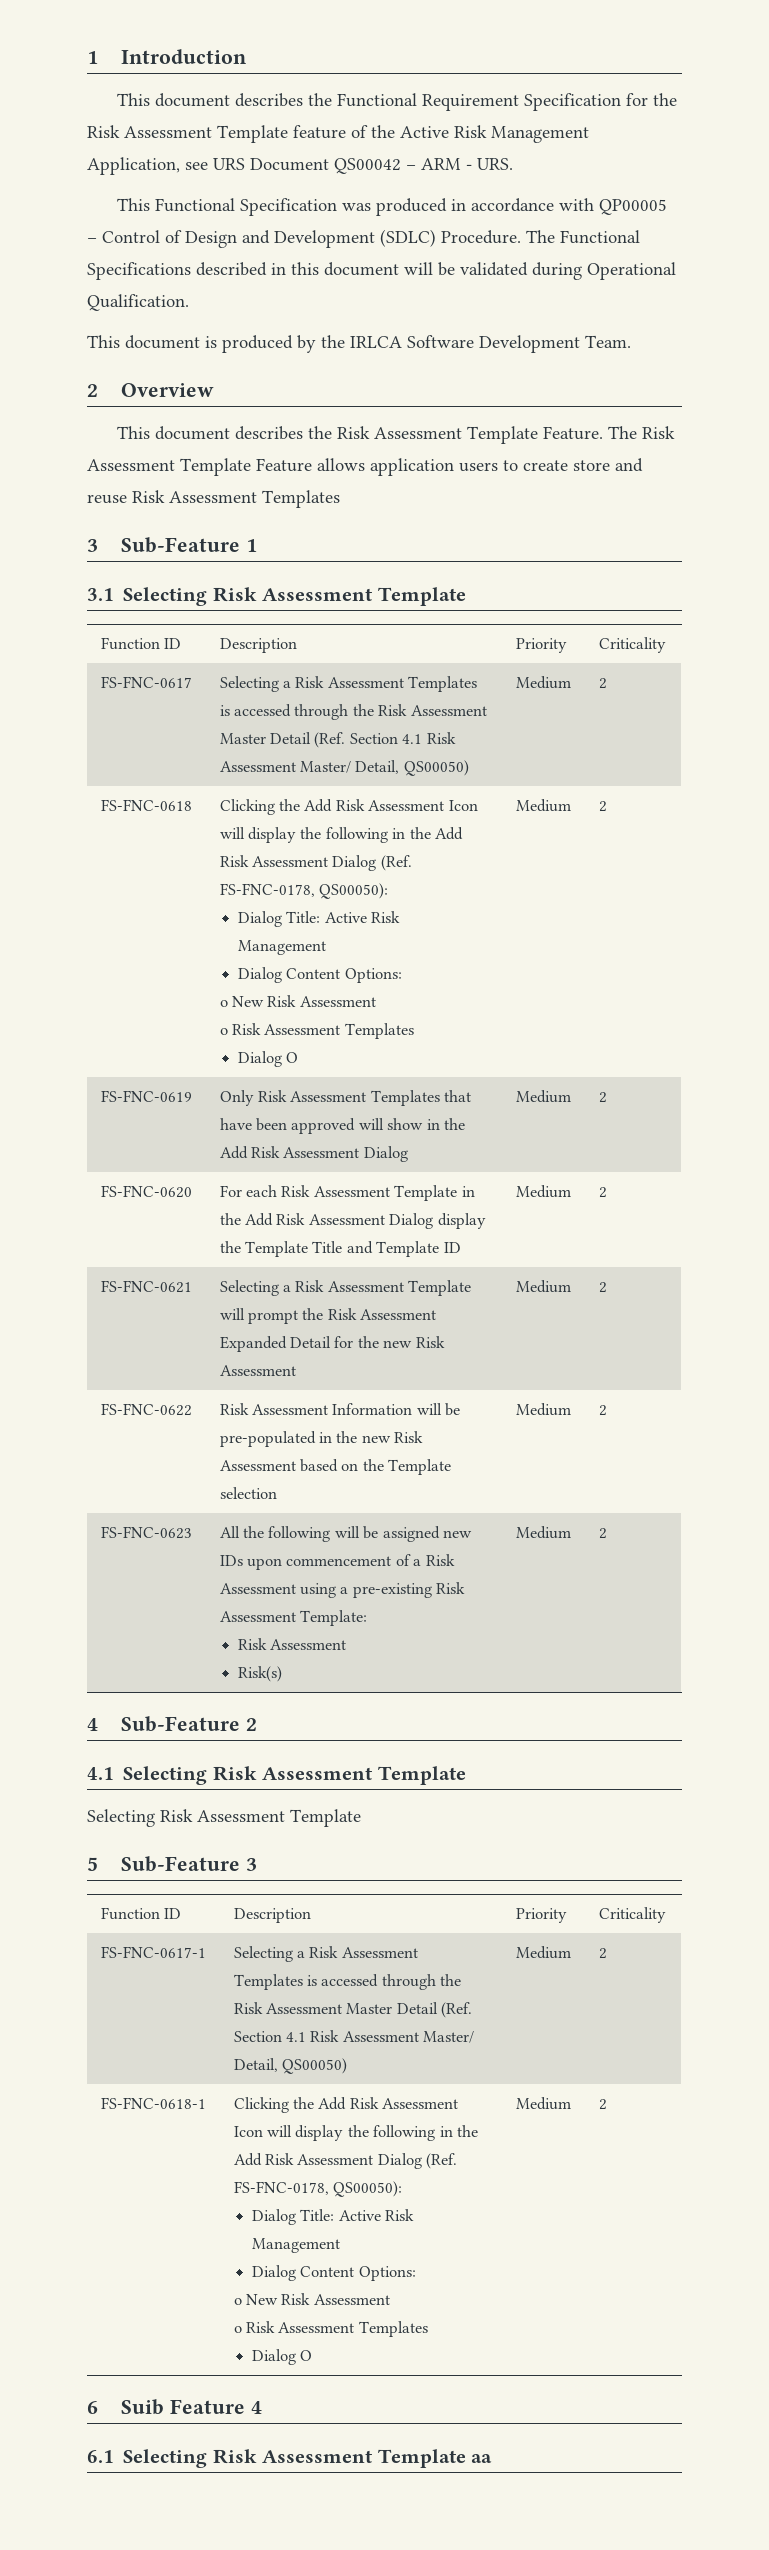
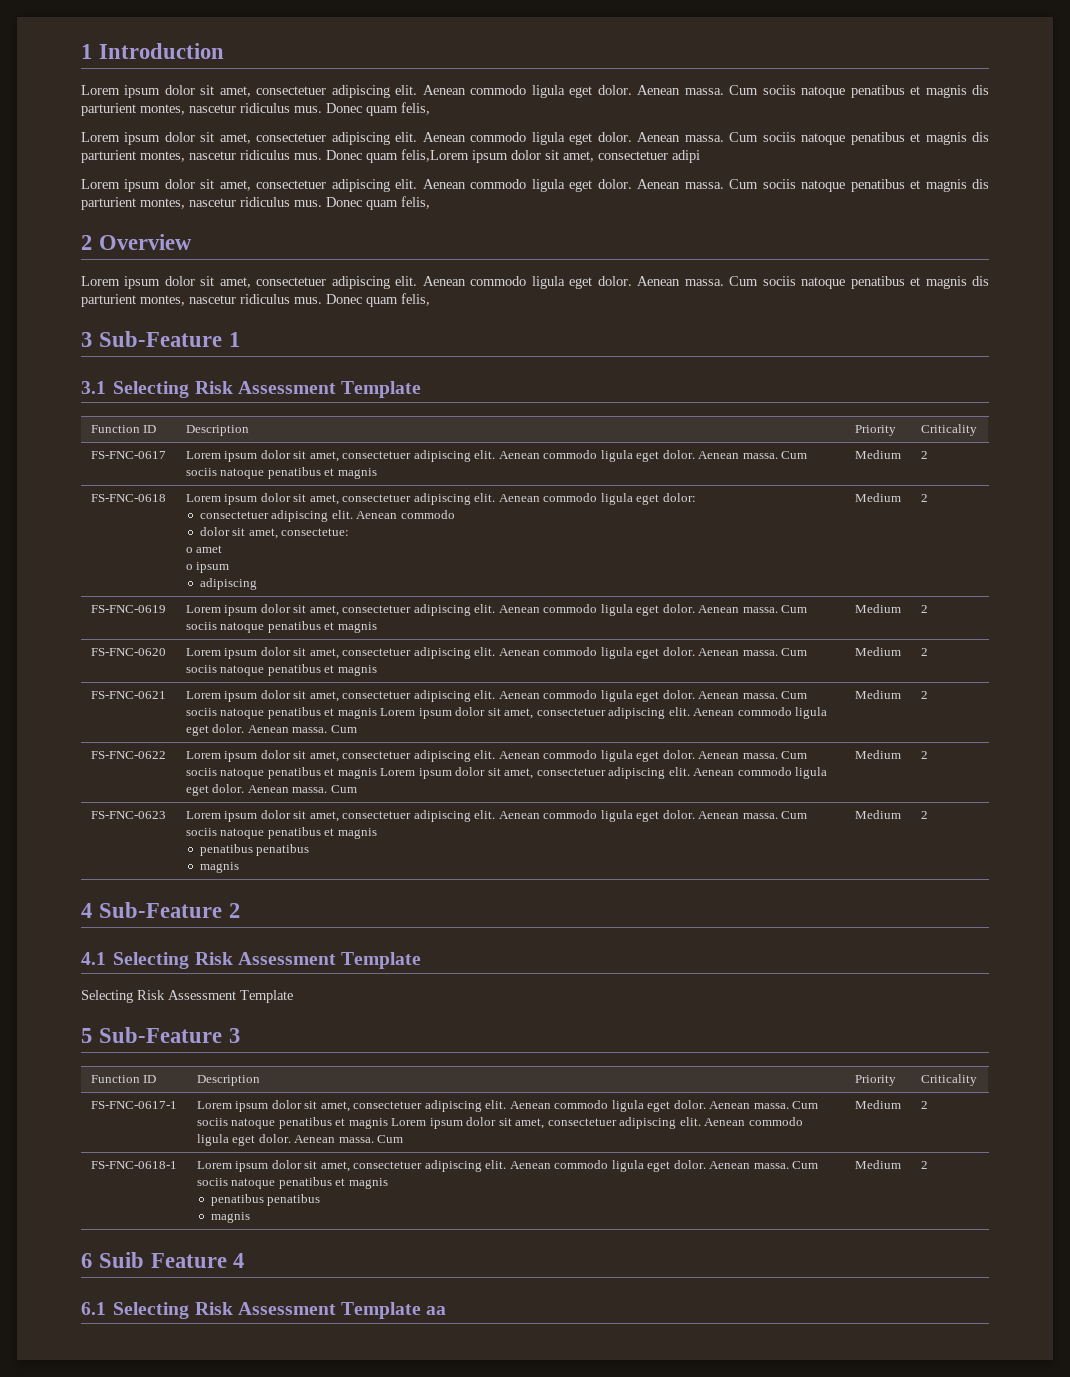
  1 Introduction
- This document describes the Functional Requirement Specification for the Risk Assessment Template feature of the Active Risk Management Application, see URS Document QS00042 – ARM - URS.
- This Functional Specification was produced in accordance with QP00005 – Control of Design and Development (SDLC) Procedure. The Functional Specifications described in this document will be validated during Operational Qualification.
- This document is produced by the IRLCA Software Development Team.
+ Lorem ipsum dolor sit amet, consectetuer adipiscing elit. Aenean commodo ligula eget dolor. Aenean massa. Cum sociis natoque penatibus et magnis dis parturient montes, nascetur ridiculus mus. Donec quam felis,
+ Lorem ipsum dolor sit amet, consectetuer adipiscing elit. Aenean commodo ligula eget dolor. Aenean massa. Cum sociis natoque penatibus et magnis dis parturient montes, nascetur ridiculus mus. Donec quam felis,Lorem ipsum dolor sit amet, consectetuer adipi
+ Lorem ipsum dolor sit amet, consectetuer adipiscing elit. Aenean commodo ligula eget dolor. Aenean massa. Cum sociis natoque penatibus et magnis dis parturient montes, nascetur ridiculus mus. Donec quam felis,
  2 Overview
- This document describes the Risk Assessment Template Feature. The Risk Assessment Template Feature allows application users to create store and reuse Risk Assessment Templates
+ Lorem ipsum dolor sit amet, consectetuer adipiscing elit. Aenean commodo ligula eget dolor. Aenean massa. Cum sociis natoque penatibus et magnis dis parturient montes, nascetur ridiculus mus. Donec quam felis,
- FS-FNC-0617 | Selecting a Risk Assessment Templates is accessed through the Risk Assessment Master Detail (Ref. Section 4.1 Risk Assessment Master/ Detail, QS00050) | Medium | 2
- FS-FNC-0618 | Clicking the Add Risk Assessment Icon will display the following in the Add Risk Assessment Dialog (Ref. FS-FNC-0178, QS00050):
- Dialog Title: Active Risk Management
- Dialog Content Options:
- o New Risk Assessment
- o Risk Assessment Templates
- Dialog O | Medium | 2
- FS-FNC-0619 | Only Risk Assessment Templates that have been approved will show in the Add Risk Assessment Dialog | Medium | 2
- FS-FNC-0620 | For each Risk Assessment Template in the Add Risk Assessment Dialog display the Template Title and Template ID | Medium | 2
- FS-FNC-0621 | Selecting a Risk Assessment Template will prompt the Risk Assessment Expanded Detail for the new Risk Assessment | Medium | 2
- FS-FNC-0622 | Risk Assessment Information will be pre-populated in the new Risk Assessment based on the Template selection | Medium | 2
- FS-FNC-0623 | All the following will be assigned new IDs upon commencement of a Risk Assessment using a pre-existing Risk Assessment Template:
- Risk Assessment
- Risk(s) | Medium | 2
+ FS-FNC-0617 | Lorem ipsum dolor sit amet, consectetuer adipiscing elit. Aenean commodo ligula eget dolor. Aenean massa. Cum sociis natoque penatibus et magnis | Medium | 2
+ FS-FNC-0618 | Lorem ipsum dolor sit amet, consectetuer adipiscing elit. Aenean commodo ligula eget dolor:
+ consectetuer adipiscing elit. Aenean commodo
+ dolor sit amet, consectetue:
+ o amet
+ o ipsum
+ adipiscing | Medium | 2
+ FS-FNC-0619 | Lorem ipsum dolor sit amet, consectetuer adipiscing elit. Aenean commodo ligula eget dolor. Aenean massa. Cum sociis natoque penatibus et magnis | Medium | 2
+ FS-FNC-0620 | Lorem ipsum dolor sit amet, consectetuer adipiscing elit. Aenean commodo ligula eget dolor. Aenean massa. Cum sociis natoque penatibus et magnis | Medium | 2
+ FS-FNC-0621 | Lorem ipsum dolor sit amet, consectetuer adipiscing elit. Aenean commodo ligula eget dolor. Aenean massa. Cum sociis natoque penatibus et magnis Lorem ipsum dolor sit amet, consectetuer adipiscing elit. Aenean commodo ligula eget dolor. Aenean massa. Cum | Medium | 2
+ FS-FNC-0622 | Lorem ipsum dolor sit amet, consectetuer adipiscing elit. Aenean commodo ligula eget dolor. Aenean massa. Cum sociis natoque penatibus et magnis Lorem ipsum dolor sit amet, consectetuer adipiscing elit. Aenean commodo ligula eget dolor. Aenean massa. Cum | Medium | 2
+ FS-FNC-0623 | Lorem ipsum dolor sit amet, consectetuer adipiscing elit. Aenean commodo ligula eget dolor. Aenean massa. Cum sociis natoque penatibus et magnis
+ penatibus penatibus
+ magnis | Medium | 2
- FS-FNC-0617-1 | Selecting a Risk Assessment Templates is accessed through the Risk Assessment Master Detail (Ref. Section 4.1 Risk Assessment Master/ Detail, QS00050) | Medium | 2
- FS-FNC-0618-1 | Clicking the Add Risk Assessment Icon will display the following in the Add Risk Assessment Dialog (Ref. FS-FNC-0178, QS00050):
- Dialog Title: Active Risk Management
- Dialog Content Options:
- o New Risk Assessment
- o Risk Assessment Templates
- Dialog O | Medium | 2
+ FS-FNC-0617-1 | Lorem ipsum dolor sit amet, consectetuer adipiscing elit. Aenean commodo ligula eget dolor. Aenean massa. Cum sociis natoque penatibus et magnis Lorem ipsum dolor sit amet, consectetuer adipiscing elit. Aenean commodo ligula eget dolor. Aenean massa. Cum | Medium | 2
+ FS-FNC-0618-1 | Lorem ipsum dolor sit amet, consectetuer adipiscing elit. Aenean commodo ligula eget dolor. Aenean massa. Cum sociis natoque penatibus et magnis
+ penatibus penatibus
+ magnis | Medium | 2

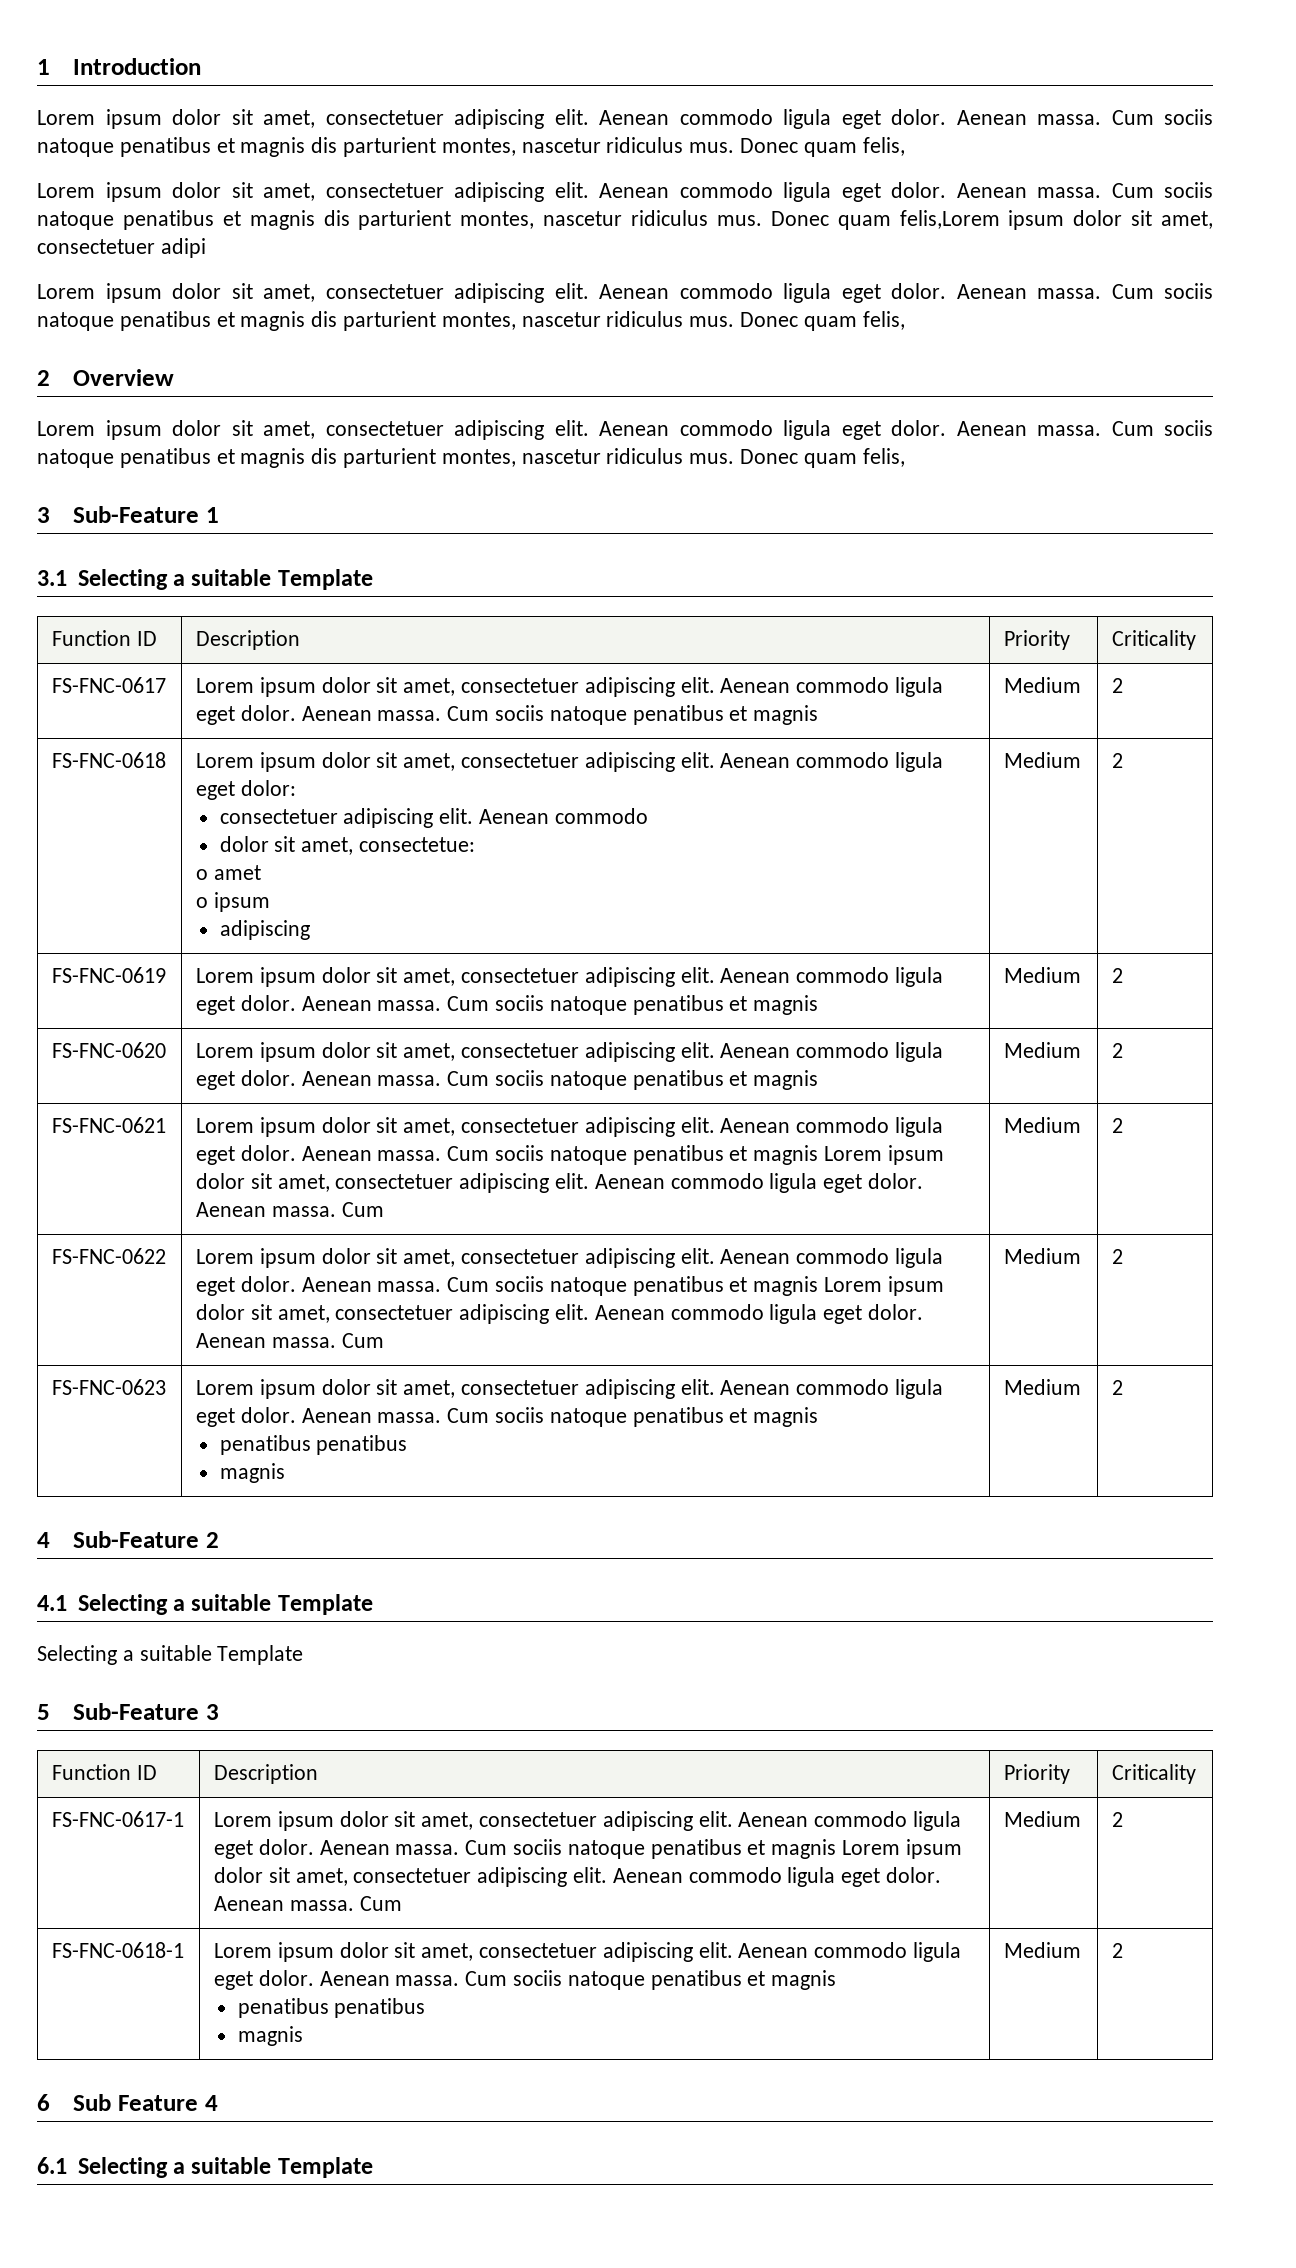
- 3.1 Selecting Risk Assessment Template
+ 3.1 Selecting a suitable Template
- 4.1 Selecting Risk Assessment Template
- Selecting Risk Assessment Template
+ 4.1 Selecting a suitable Template
+ Selecting a suitable Template
- 6 Suib Feature 4
+ 6 Sub Feature 4
- 6.1 Selecting Risk Assessment Template aa
+ 6.1 Selecting a suitable Template

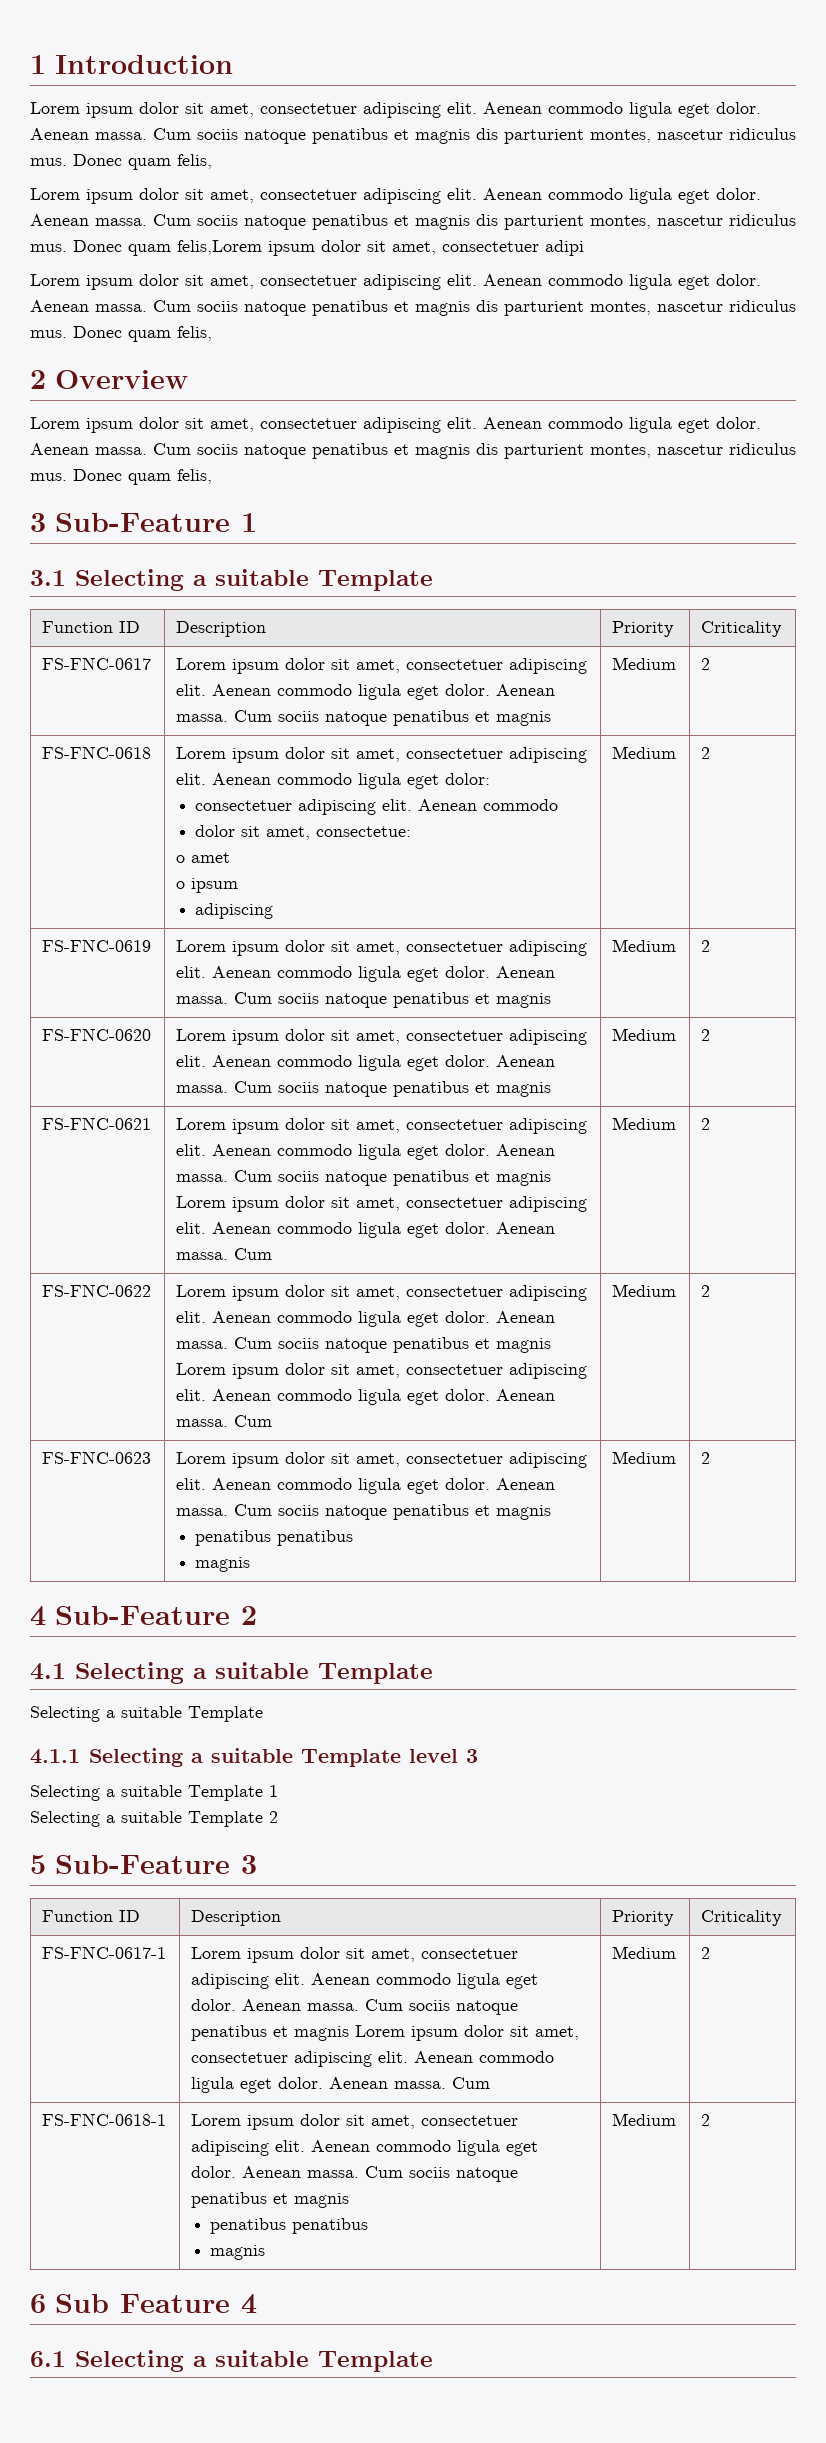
+ 4.1.1 Selecting a suitable Template level 3
+ Selecting a suitable Template 1
+ Selecting a suitable Template 2

